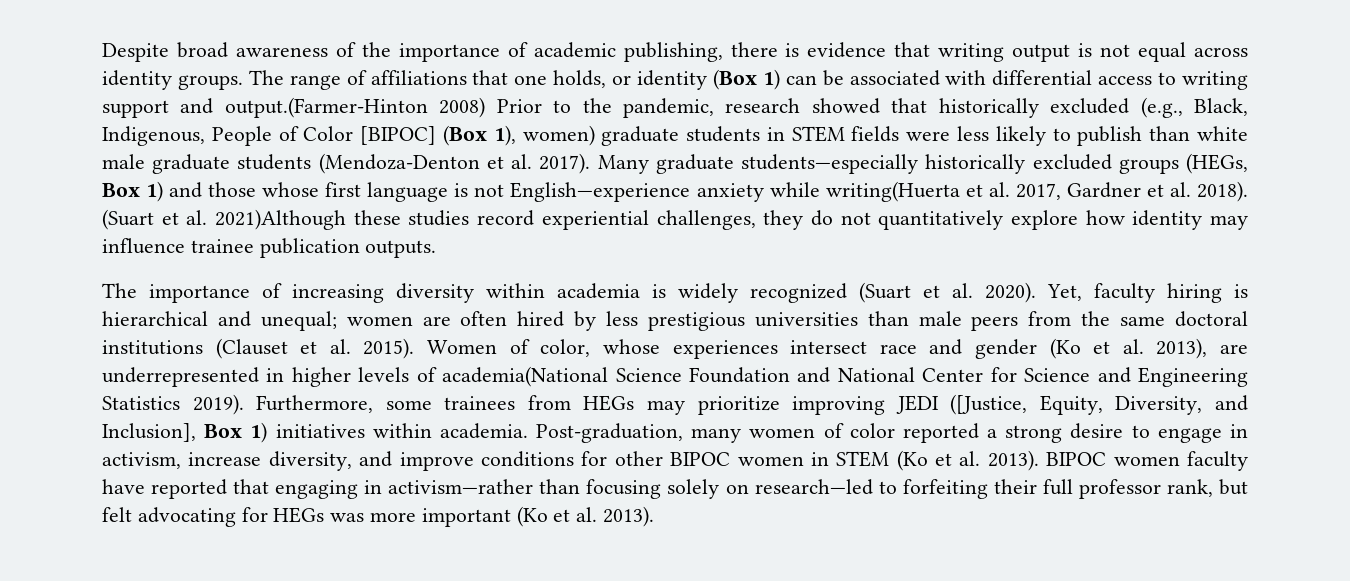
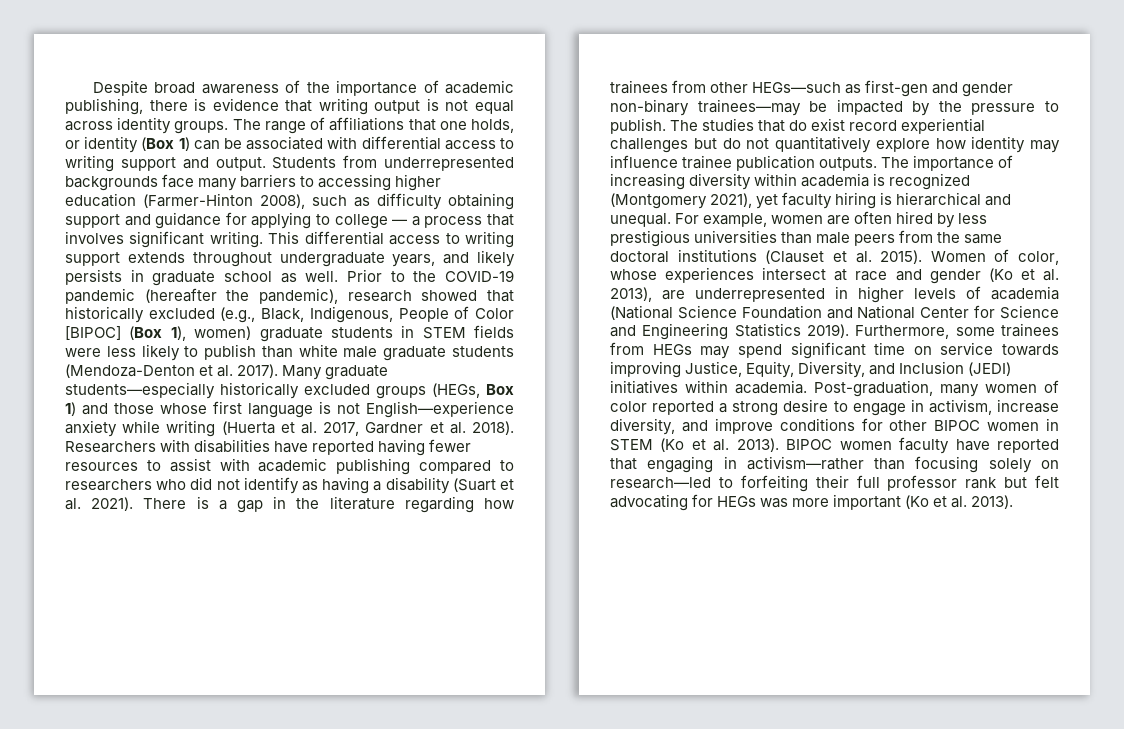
- The range of affiliations that one holds, or identity (Box 1) can be associated with differential access to writing support and output.(Farmer-Hinton 2008) Prior to the pandemic, research showed that historically excluded (e.g., Black, Indigenous, People of Color [BIPOC] (Box 1), women) graduate students in STEM fields were less likely to publish than white male graduate students (Mendoza-Denton et al. 2017).
+ The range of affiliations that one holds, or identity (Box 1) can be associated with differential access to writing support and output. Students from underrepresented backgrounds face many barriers to accessing higher education (Farmer-Hinton 2008), such as difficulty obtaining support and guidance for applying to college — a process that involves significant writing. This differential access to writing support extends throughout undergraduate years, and likely persists in graduate school as well. Prior to the COVID-19 pandemic (hereafter the pandemic), research showed that historically excluded (e.g., Black, Indigenous, People of Color [BIPOC] (Box 1), women) graduate students in STEM fields were less likely to publish than white male graduate students (Mendoza-Denton et al. 2017).
- Many graduate students—especially historically excluded groups (HEGs, Box 1) and those whose first language is not English—experience anxiety while writing(Huerta et al. 2017, Gardner et al. 2018).
+ Many graduate students—especially historically excluded groups (HEGs, Box 1) and those whose first language is not English—experience anxiety while writing (Huerta et al. 2017, Gardner et al. 2018).
- (Suart et al. 2021)Although these studies record experiential challenges, they do not quantitatively explore how identity may influence trainee publication outputs.
- The importance of increasing diversity within academia is widely recognized (Suart et al. 2020). Yet, faculty hiring is hierarchical and unequal; women are often hired by less prestigious universities than male peers from the same doctoral institutions (Clauset et al. 2015).
+ Researchers with disabilities have reported having fewer resources to assist with academic publishing compared to researchers who did not identify as having a disability (Suart et al. 2021). There is a gap in the literature regarding how trainees from other HEGs—such as first-gen and gender non-binary trainees—may be impacted by the pressure to publish. The studies that do exist record experiential challenges but do not quantitatively explore how identity may influence trainee publication outputs. The importance of increasing diversity within academia is recognized (Montgomery 2021), yet faculty hiring is hierarchical and unequal. For example, women are often hired by less prestigious universities than male peers from the same doctoral institutions (Clauset et al. 2015).
- Women of color, whose experiences intersect race and gender (Ko et al. 2013), are underrepresented in higher levels of academia(National Science Foundation and National Center for Science and Engineering Statistics 2019).
+ Women of color, whose experiences intersect at race and gender (Ko et al. 2013), are underrepresented in higher levels of academia (National Science Foundation and National Center for Science and Engineering Statistics 2019).
- Furthermore, some trainees from HEGs may prioritize improving JEDI ([Justice, Equity, Diversity, and Inclusion], Box 1) initiatives within academia.
+ Furthermore, some trainees from HEGs may spend significant time on service towards improving Justice, Equity, Diversity, and Inclusion (JEDI) initiatives within academia.
- BIPOC women faculty have reported that engaging in activism—rather than focusing solely on research—led to forfeiting their full professor rank, but felt advocating for HEGs was more important (Ko et al. 2013).
+ BIPOC women faculty have reported that engaging in activism—rather than focusing solely on research—led to forfeiting their full professor rank but felt advocating for HEGs was more important (Ko et al. 2013).

